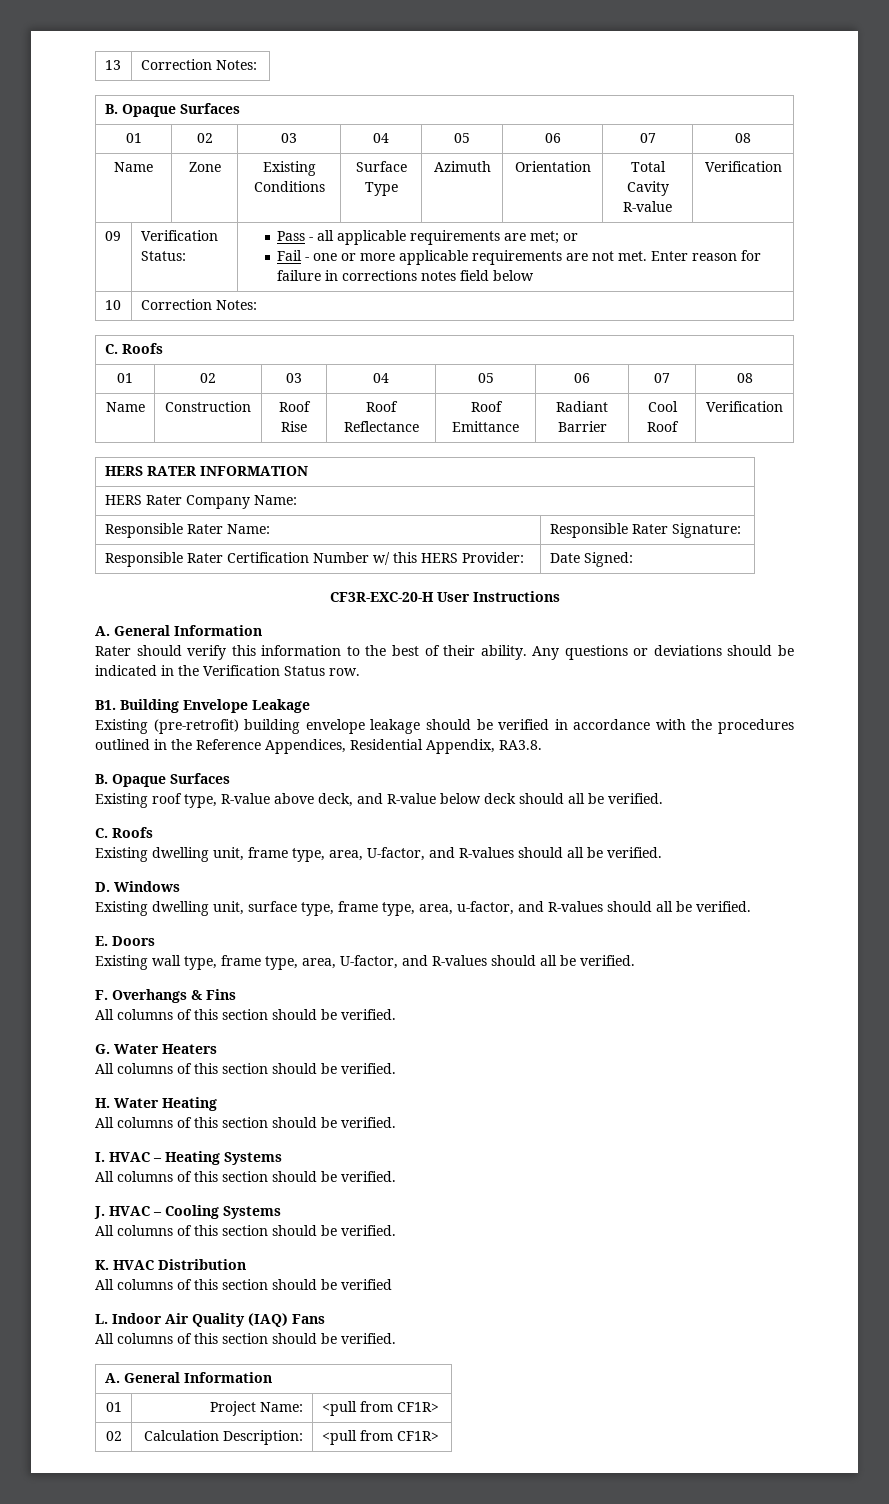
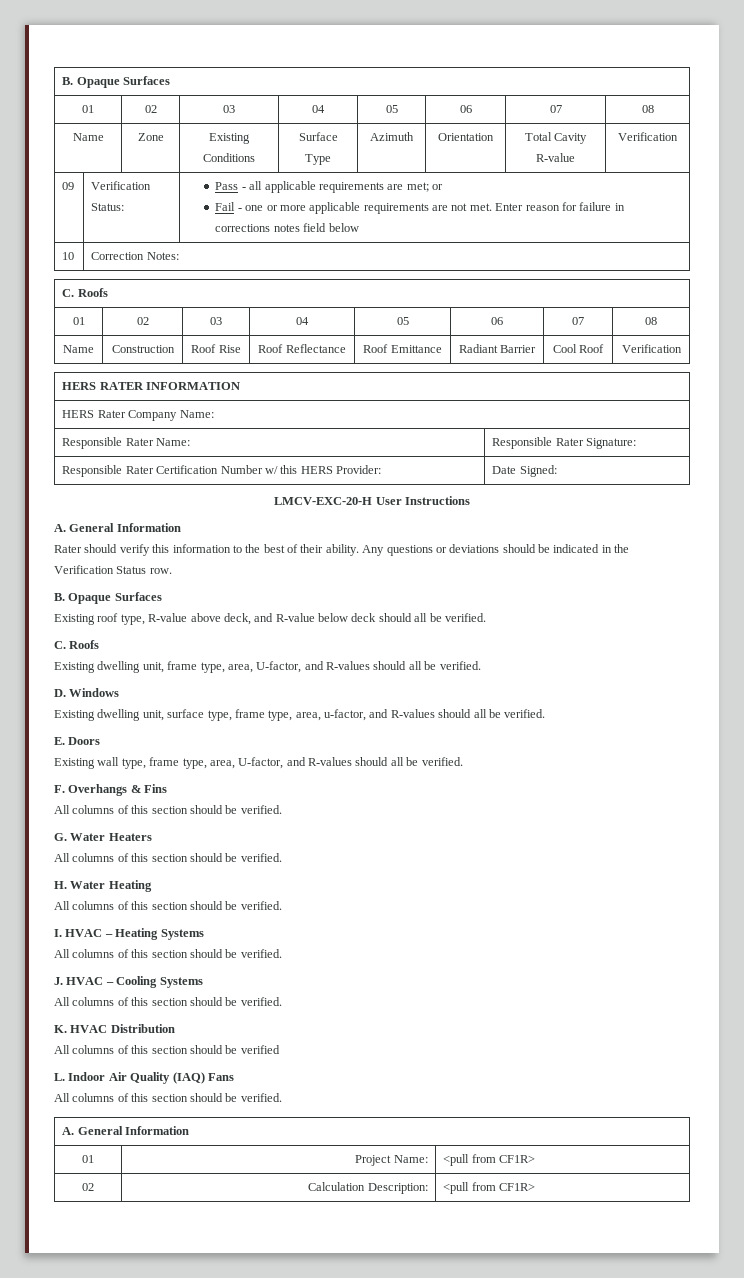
- 13 | Correction Notes:
- CF3R-EXC-20-H User Instructions
+ LMCV-EXC-20-H User Instructions
- B1. Building Envelope Leakage
- Existing (pre-retrofit) building envelope leakage should be verified in accordance with the procedures outlined in the Reference Appendices, Residential Appendix, RA3.8.

